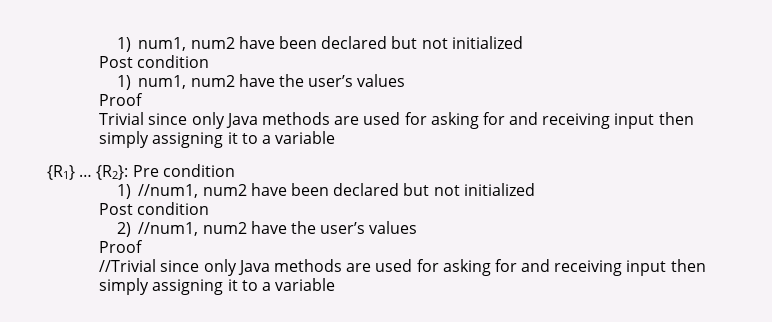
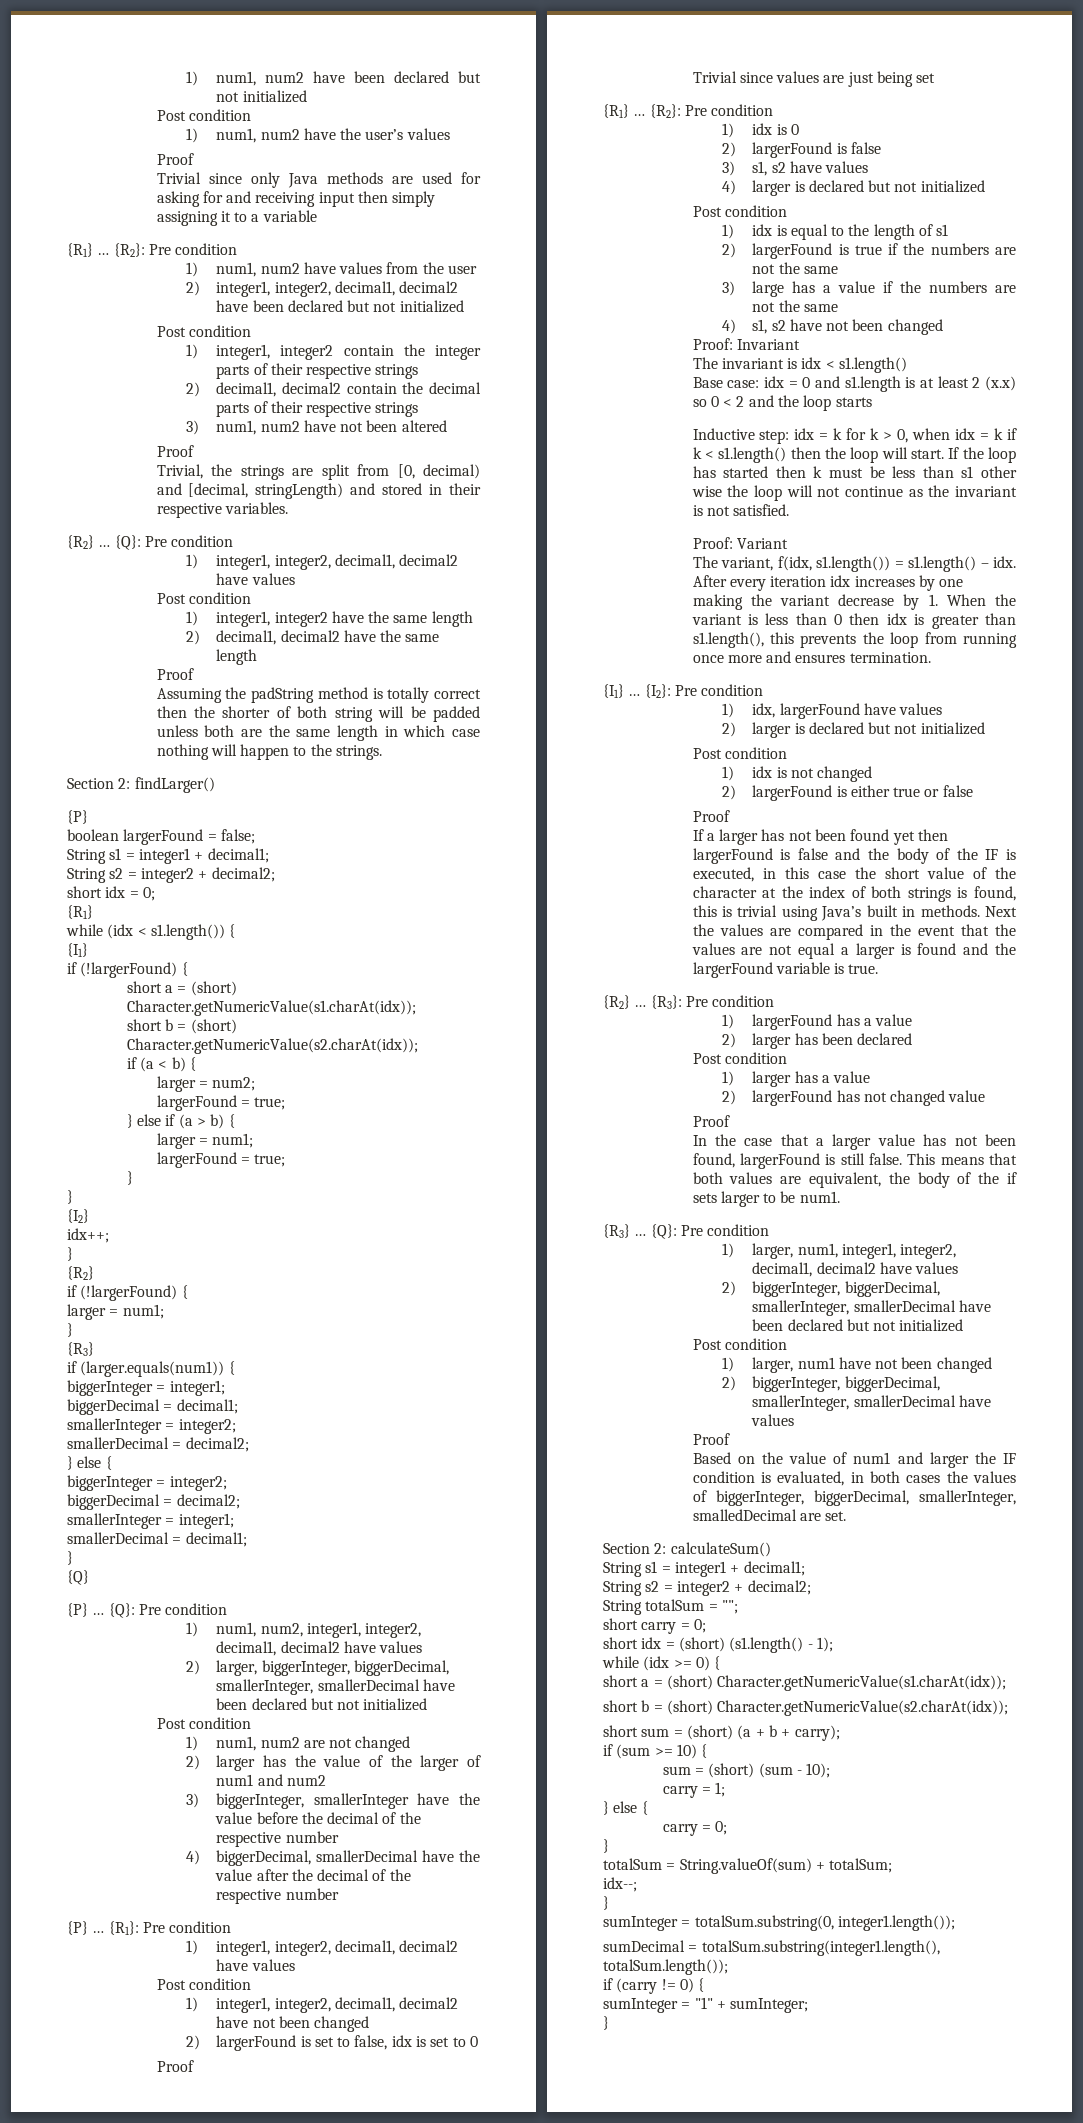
- 1) //num1, num2 have been declared but not initialized
+ 1) num1, num2 have values from the user
+ 2) integer1, integer2, decimal1, decimal2 have been declared but not initialized
  Post condition
- 2) //num1, num2 have the user’s values
+ 1) integer1, integer2 contain the integer parts of their respective strings
+ 2) decimal1, decimal2 contain the decimal parts of their respective strings
+ 3) num1, num2 have not been altered
  Proof
- //Trivial since only Java methods are used for asking for and receiving input then simply assigning it to a variable
+ Trivial, the strings are split from [0, decimal) and [decimal, stringLength) and stored in their respective variables.
+ {R2} … {Q}: Pre condition
+ 1) integer1, integer2, decimal1, decimal2 have values
+ Post condition
+ 1) integer1, integer2 have the same length
+ 2) decimal1, decimal2 have the same length
+ Proof
+ Assuming the padString method is totally correct then the shorter of both string will be padded unless both are the same length in which case nothing will happen to the strings.
+ Section 2: findLarger()
+ {P}
+ boolean largerFound = false;
+ String s1 = integer1 + decimal1;
+ String s2 = integer2 + decimal2;
+ short idx = 0;
+ {R1}
+ while (idx < s1.length()) {
+ {I1}
+ if (!largerFound) {
+ short a = (short) Character.getNumericValue(s1.charAt(idx));
+ short b = (short) Character.getNumericValue(s2.charAt(idx));
+ if (a < b) {
+ larger = num2;
+ largerFound = true;
+ } else if (a > b) {
+ larger = num1;
+ largerFound = true;
+ }
+ }
+ {I2}
+ idx++;
+ }
+ {R2}
+ if (!largerFound) {
+ larger = num1;
+ }
+ {R3}
+ if (larger.equals(num1)) {
+ biggerInteger = integer1;
+ biggerDecimal = decimal1;
+ smallerInteger = integer2;
+ smallerDecimal = decimal2;
+ } else {
+ biggerInteger = integer2;
+ biggerDecimal = decimal2;
+ smallerInteger = integer1;
+ smallerDecimal = decimal1;
+ }
+ {Q}
+ {P} … {Q}: Pre condition
+ 1) num1, num2, integer1, integer2, decimal1, decimal2 have values
+ 2) larger, biggerInteger, biggerDecimal, smallerInteger, smallerDecimal have been declared but not initialized
+ Post condition
+ 1) num1, num2 are not changed
+ 2) larger has the value of the larger of num1 and num2
+ 3) biggerInteger, smallerInteger have the value before the decimal of the respective number
+ 4) biggerDecimal, smallerDecimal have the value after the decimal of the respective number
+ {P} … {R1}: Pre condition
+ 1) integer1, integer2, decimal1, decimal2 have values
+ Post condition
+ 1) integer1, integer2, decimal1, decimal2 have not been changed
+ 2) largerFound is set to false, idx is set to 0
+ Proof
+ Trivial since values are just being set
+ {R1} … {R2}: Pre condition
+ 1) idx is 0
+ 2) largerFound is false
+ 3) s1, s2 have values
+ 4) larger is declared but not initialized
+ Post condition
+ 1) idx is equal to the length of s1
+ 2) largerFound is true if the numbers are not the same
+ 3) large has a value if the numbers are not the same
+ 4) s1, s2 have not been changed
+ Proof: Invariant
+ The invariant is idx < s1.length()
+ Base case: idx = 0 and s1.length is at least 2 (x.x) so 0 < 2 and the loop starts
+ Inductive step: idx = k for k > 0, when idx = k if k < s1.length() then the loop will start. If the loop has started then k must be less than s1 other wise the loop will not continue as the invariant is not satisfied.
+ Proof: Variant
+ The variant, f(idx, s1.length()) = s1.length() – idx. After every iteration idx increases by one making the variant decrease by 1. When the variant is less than 0 then idx is greater than s1.length(), this prevents the loop from running once more and ensures termination.
+ {I1} … {I2}: Pre condition
+ 1) idx, largerFound have values
+ 2) larger is declared but not initialized
+ Post condition
+ 1) idx is not changed
+ 2) largerFound is either true or false
+ Proof
+ If a larger has not been found yet then largerFound is false and the body of the IF is executed, in this case the short value of the character at the index of both strings is found, this is trivial using Java’s built in methods. Next the values are compared in the event that the values are not equal a larger is found and the largerFound variable is true.
+ {R2} … {R3}: Pre condition
+ 1) largerFound has a value
+ 2) larger has been declared
+ Post condition
+ 1) larger has a value
+ 2) largerFound has not changed value
+ Proof
+ In the case that a larger value has not been found, largerFound is still false. This means that both values are equivalent, the body of the if sets larger to be num1.
+ {R3} … {Q}: Pre condition
+ 1) larger, num1, integer1, integer2, decimal1, decimal2 have values
+ 2) biggerInteger, biggerDecimal, smallerInteger, smallerDecimal have been declared but not initialized
+ Post condition
+ 1) larger, num1 have not been changed
+ 2) biggerInteger, biggerDecimal, smallerInteger, smallerDecimal have values
+ Proof
+ Based on the value of num1 and larger the IF condition is evaluated, in both cases the values of biggerInteger, biggerDecimal, smallerInteger, smalledDecimal are set.
+ Section 2: calculateSum()
+ String s1 = integer1 + decimal1;
+ String s2 = integer2 + decimal2;
+ String totalSum = "";
+ short carry = 0;
+ short idx = (short) (s1.length() - 1);
+ while (idx >= 0) {
+ short a = (short) Character.getNumericValue(s1.charAt(idx));
+ short b = (short) Character.getNumericValue(s2.charAt(idx));
+ short sum = (short) (a + b + carry);
+ if (sum >= 10) {
+ sum = (short) (sum - 10);
+ carry = 1;
+ } else {
+ carry = 0;
+ }
+ totalSum = String.valueOf(sum) + totalSum;
+ idx--;
+ }
+ sumInteger = totalSum.substring(0, integer1.length());
+ sumDecimal = totalSum.substring(integer1.length(), totalSum.length());
+ if (carry != 0) {
+ sumInteger = "1" + sumInteger;
+ }

